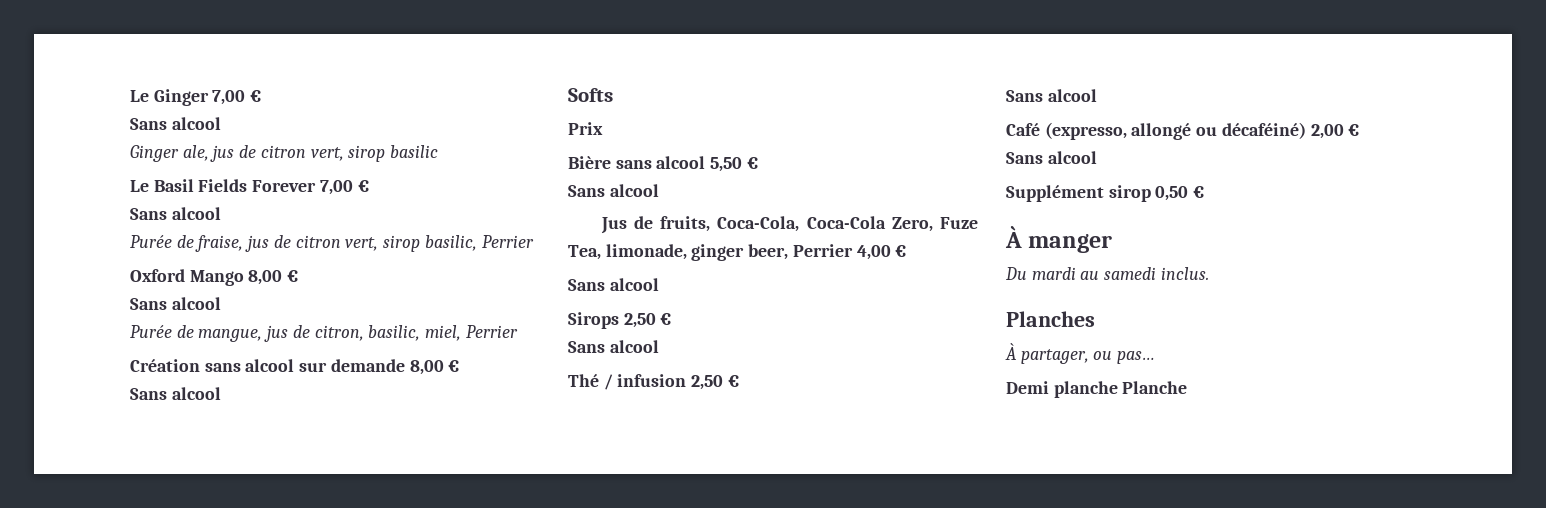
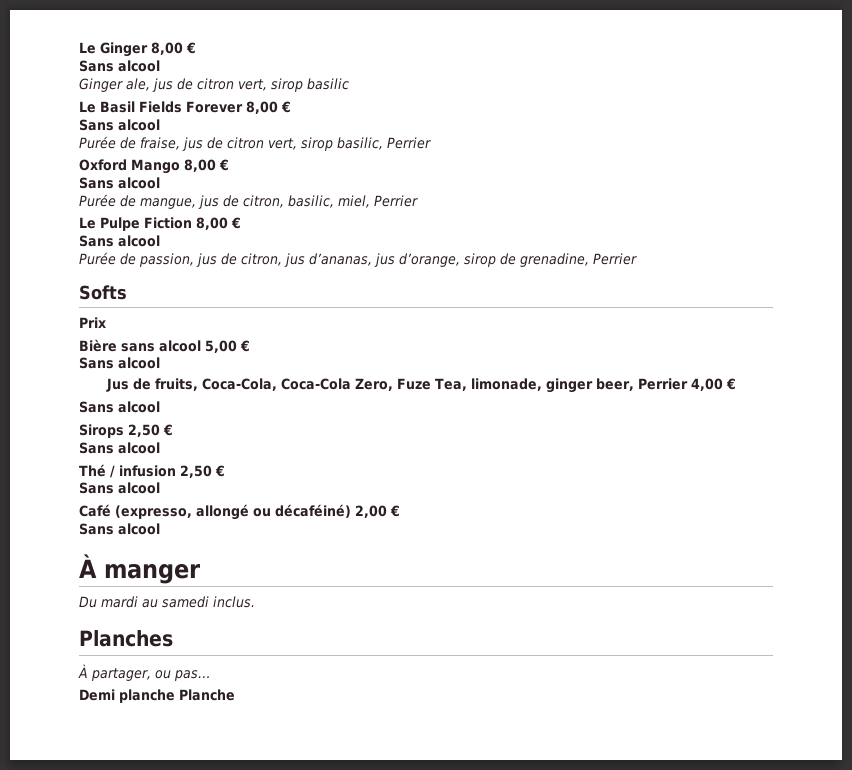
- Le Ginger 7,00 €
+ Le Ginger 8,00 €
- Le Basil Fields Forever 7,00 €
+ Le Basil Fields Forever 8,00 €
- Création sans alcool sur demande 8,00 €
+ Le Pulpe Fiction 8,00 €
  Sans alcool
+ Purée de passion, jus de citron, jus d’ananas, jus d’orange, sirop de grenadine, Perrier
- Bière sans alcool 5,50 €
+ Bière sans alcool 5,00 €
- Supplément sirop 0,50 €

